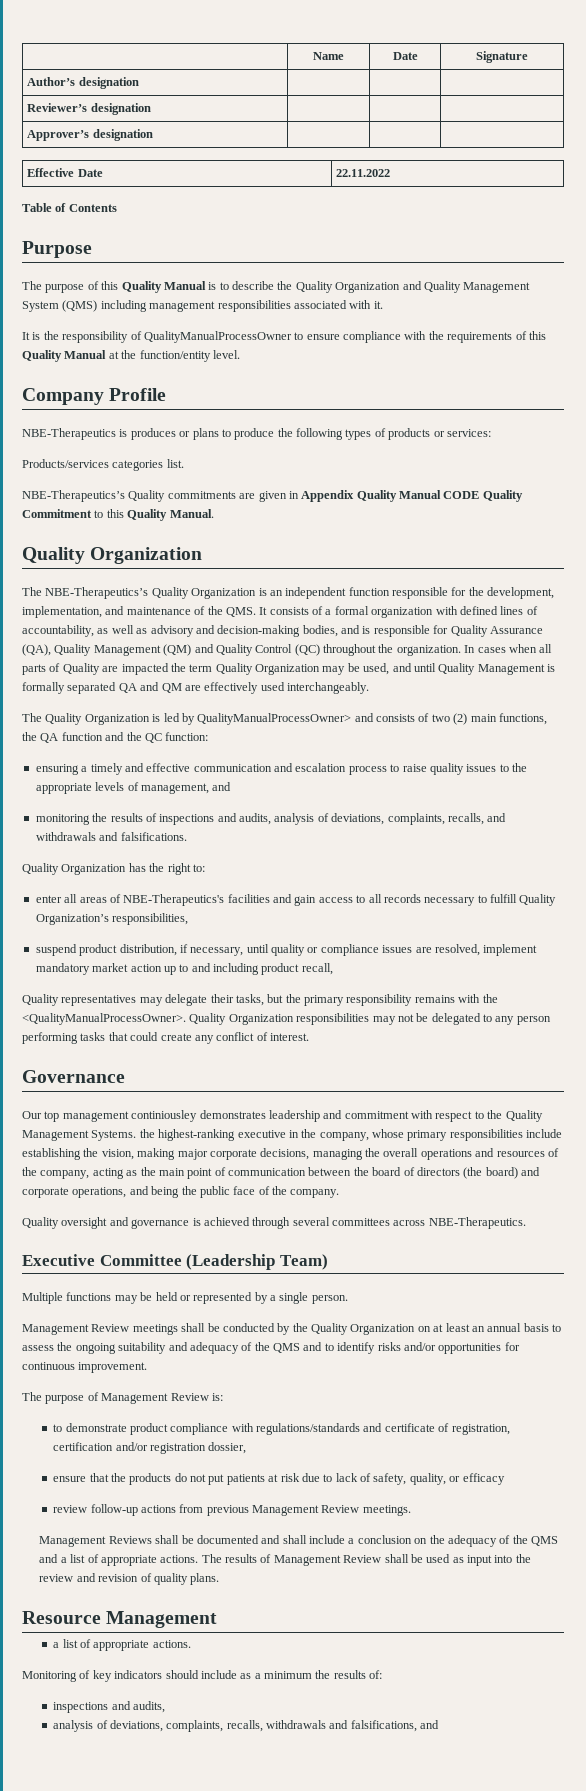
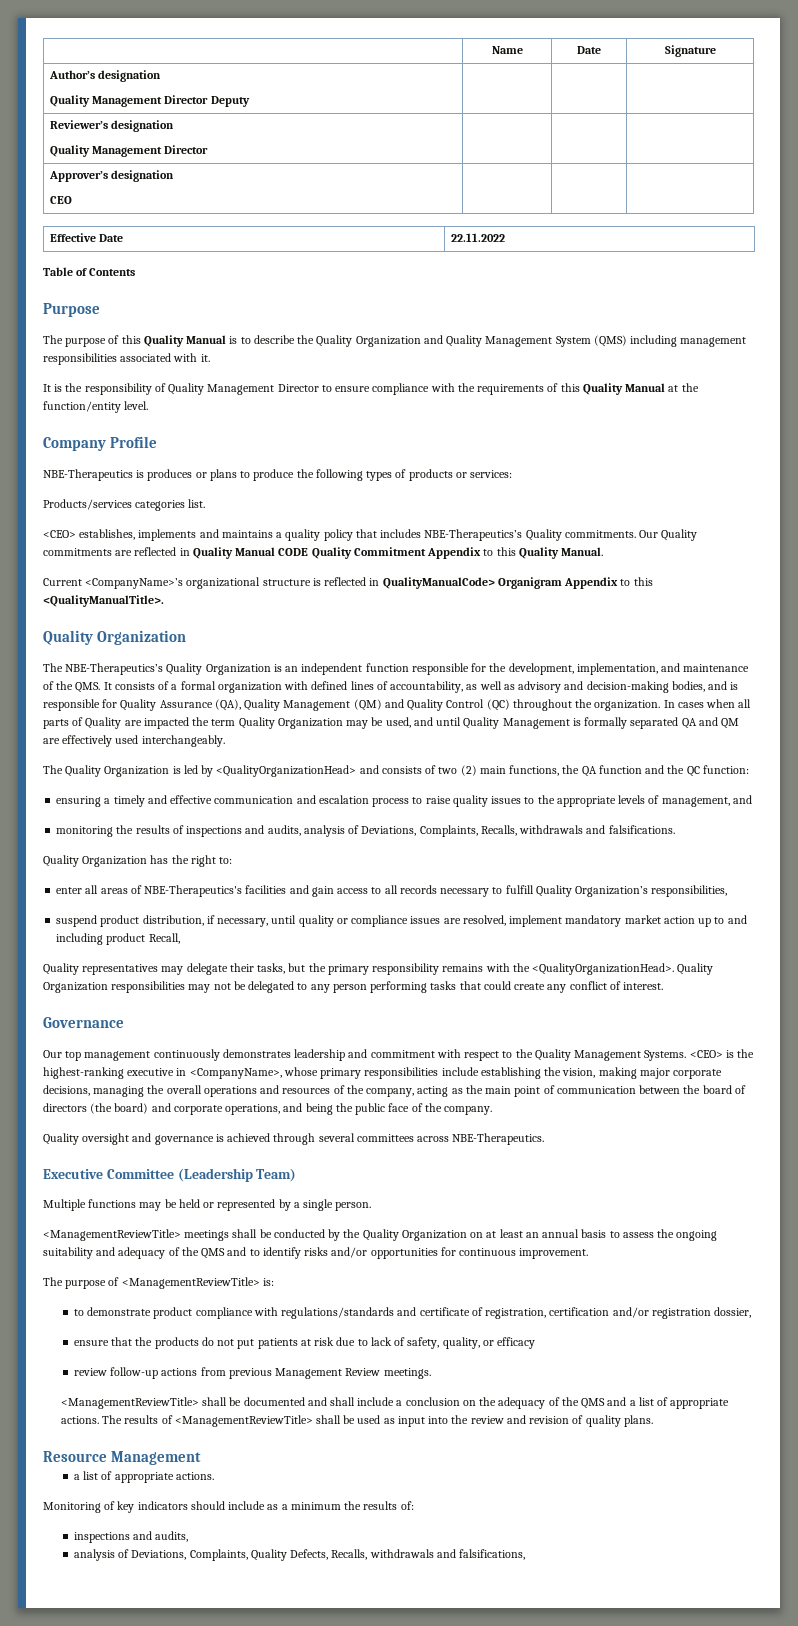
- Author’s designation | | |
+ Author’s designation
+ Quality Management Director Deputy | | |
- Reviewer’s designation | | |
+ Reviewer’s designation
+ Quality Management Director | | |
- Approver’s designation | | |
+ Approver’s designation
+ CEO | | |
- It is the responsibility of QualityManualProcessOwner to ensure compliance with the requirements of this Quality Manual at the function/entity level.
+ It is the responsibility of Quality Management Director to ensure compliance with the requirements of this Quality Manual at the function/entity level.
- NBE-Therapeutics’s Quality commitments are given in Appendix Quality Manual CODE Quality Commitment to this Quality Manual.
+ <CEO> establishes, implements and maintains a quality policy that includes NBE-Therapeutics’s Quality commitments. Our Quality commitments are reflected in Quality Manual CODE Quality Commitment Appendix to this Quality Manual.
+ Current <CompanyName>’s organizational structure is reflected in QualityManualCode> Organigram Appendix to this <QualityManualTitle>.
- The Quality Organization is led by QualityManualProcessOwner> and consists of two (2) main functions, the QA function and the QC function:
+ The Quality Organization is led by <QualityOrganizationHead> and consists of two (2) main functions, the QA function and the QC function:
- monitoring the results of inspections and audits, analysis of deviations, complaints, recalls, and withdrawals and falsifications.
+ monitoring the results of inspections and audits, analysis of Deviations, Complaints, Recalls, withdrawals and falsifications.
- suspend product distribution, if necessary, until quality or compliance issues are resolved, implement mandatory market action up to and including product recall,
+ suspend product distribution, if necessary, until quality or compliance issues are resolved, implement mandatory market action up to and including product Recall,
- Quality representatives may delegate their tasks, but the primary responsibility remains with the <QualityManualProcessOwner>.
+ Quality representatives may delegate their tasks, but the primary responsibility remains with the <QualityOrganizationHead>.
- Our top management continiousley demonstrates leadership and commitment with respect to the Quality Management Systems. the highest-ranking executive in the company, whose primary responsibilities include establishing the vision, making major corporate decisions, managing the overall operations and resources of the company, acting as the main point of communication between the board of directors (the board) and corporate operations, and being the public face of the company.
+ Our top management continuously demonstrates leadership and commitment with respect to the Quality Management Systems. <CEO> is the highest-ranking executive in <CompanyName>, whose primary responsibilities include establishing the vision, making major corporate decisions, managing the overall operations and resources of the company, acting as the main point of communication between the board of directors (the board) and corporate operations, and being the public face of the company.
- Management Review meetings shall be conducted by the Quality Organization on at least an annual basis to assess the ongoing suitability and adequacy of the QMS and to identify risks and/or opportunities for continuous improvement.
+ <ManagementReviewTitle> meetings shall be conducted by the Quality Organization on at least an annual basis to assess the ongoing suitability and adequacy of the QMS and to identify risks and/or opportunities for continuous improvement.
- The purpose of Management Review is:
+ The purpose of <ManagementReviewTitle> is:
- Management Reviews shall be documented and shall include a conclusion on the adequacy of the QMS and a list of appropriate actions.
+ <ManagementReviewTitle> shall be documented and shall include a conclusion on the adequacy of the QMS and a list of appropriate actions.
- The results of Management Review shall be used as input into the review and revision of quality plans.
+ The results of <ManagementReviewTitle> shall be used as input into the review and revision of quality plans.
- analysis of deviations, complaints, recalls, withdrawals and falsifications, and
+ analysis of Deviations, Complaints, Quality Defects, Recalls, withdrawals and falsifications,

